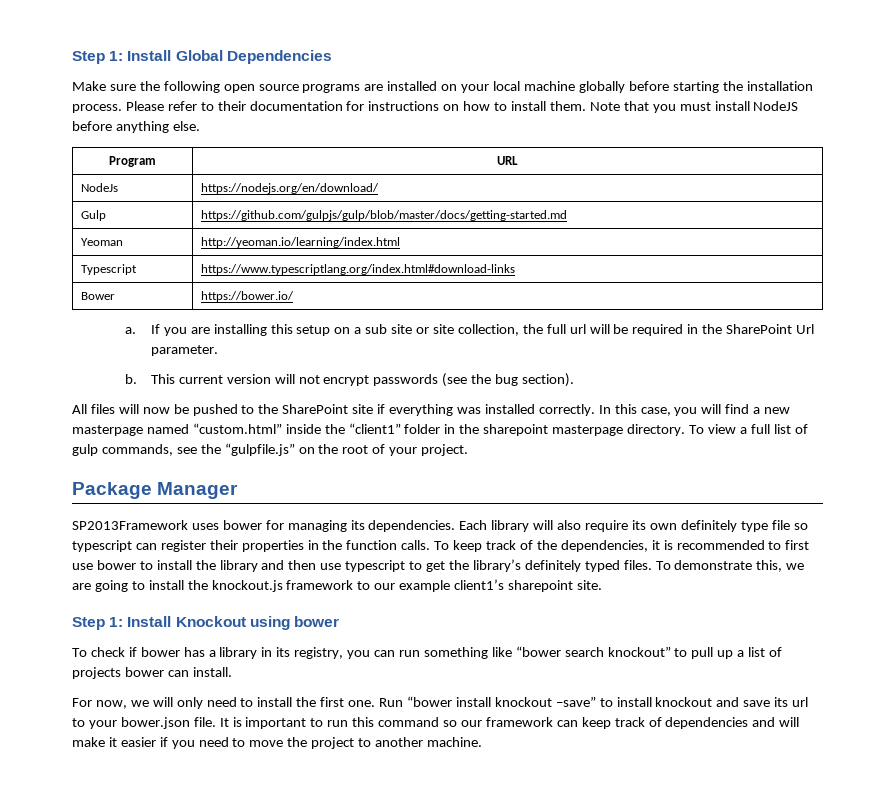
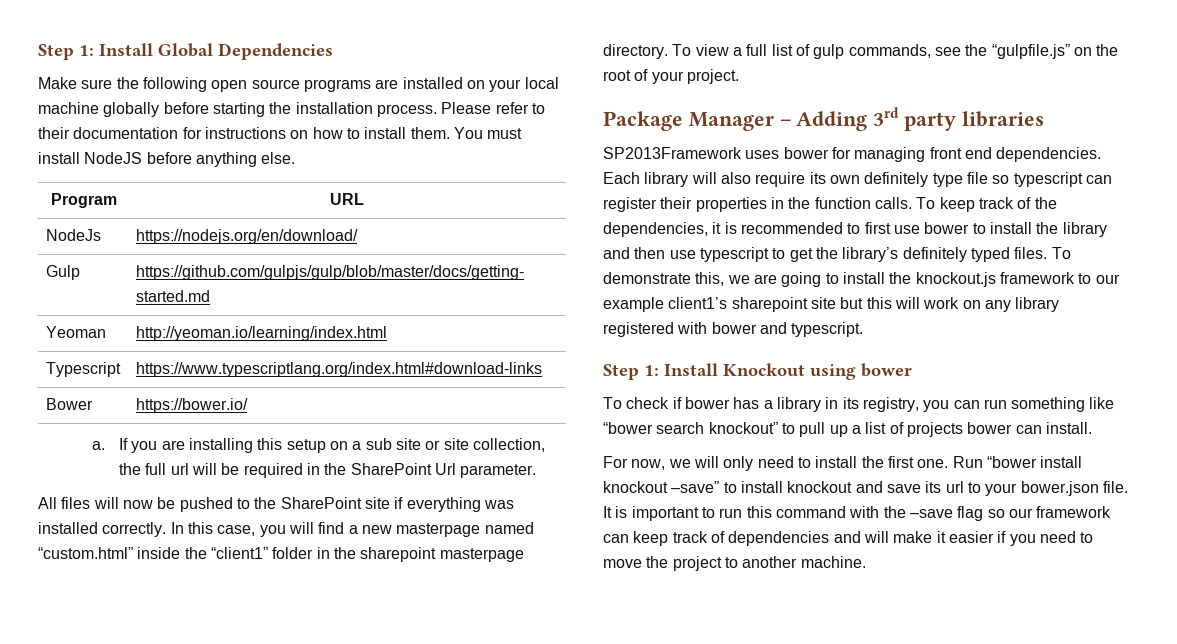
- Note that you must install NodeJS before anything else.
+ You must install NodeJS before anything else.
- b. This current version will not encrypt passwords (see the bug section).
- Package Manager
+ Package Manager – Adding 3rd party libraries
- SP2013Framework uses bower for managing its dependencies.
+ SP2013Framework uses bower for managing front end dependencies.
- To demonstrate this, we are going to install the knockout.js framework to our example client1’s sharepoint site.
+ To demonstrate this, we are going to install the knockout.js framework to our example client1’s sharepoint site but this will work on any library registered with bower and typescript.
- It is important to run this command so our framework can keep track of dependencies and will make it easier if you need to move the project to another machine.
+ It is important to run this command with the –save flag so our framework can keep track of dependencies and will make it easier if you need to move the project to another machine.

